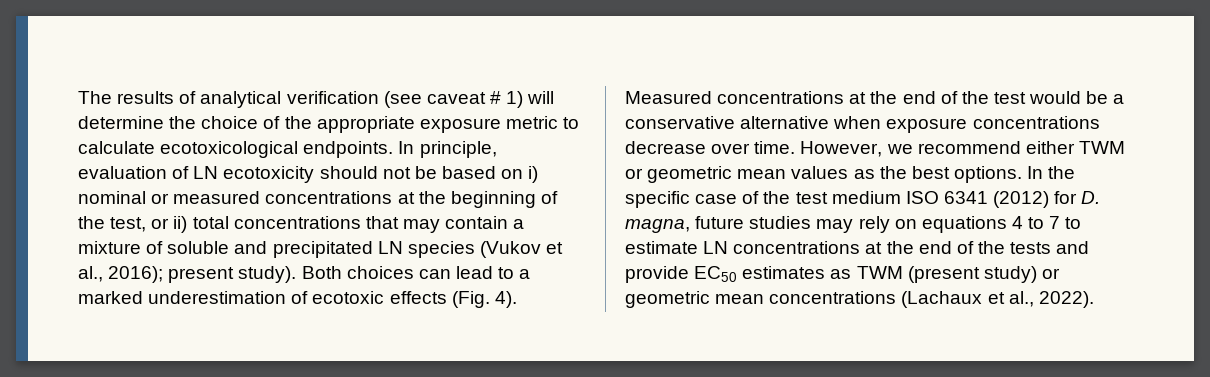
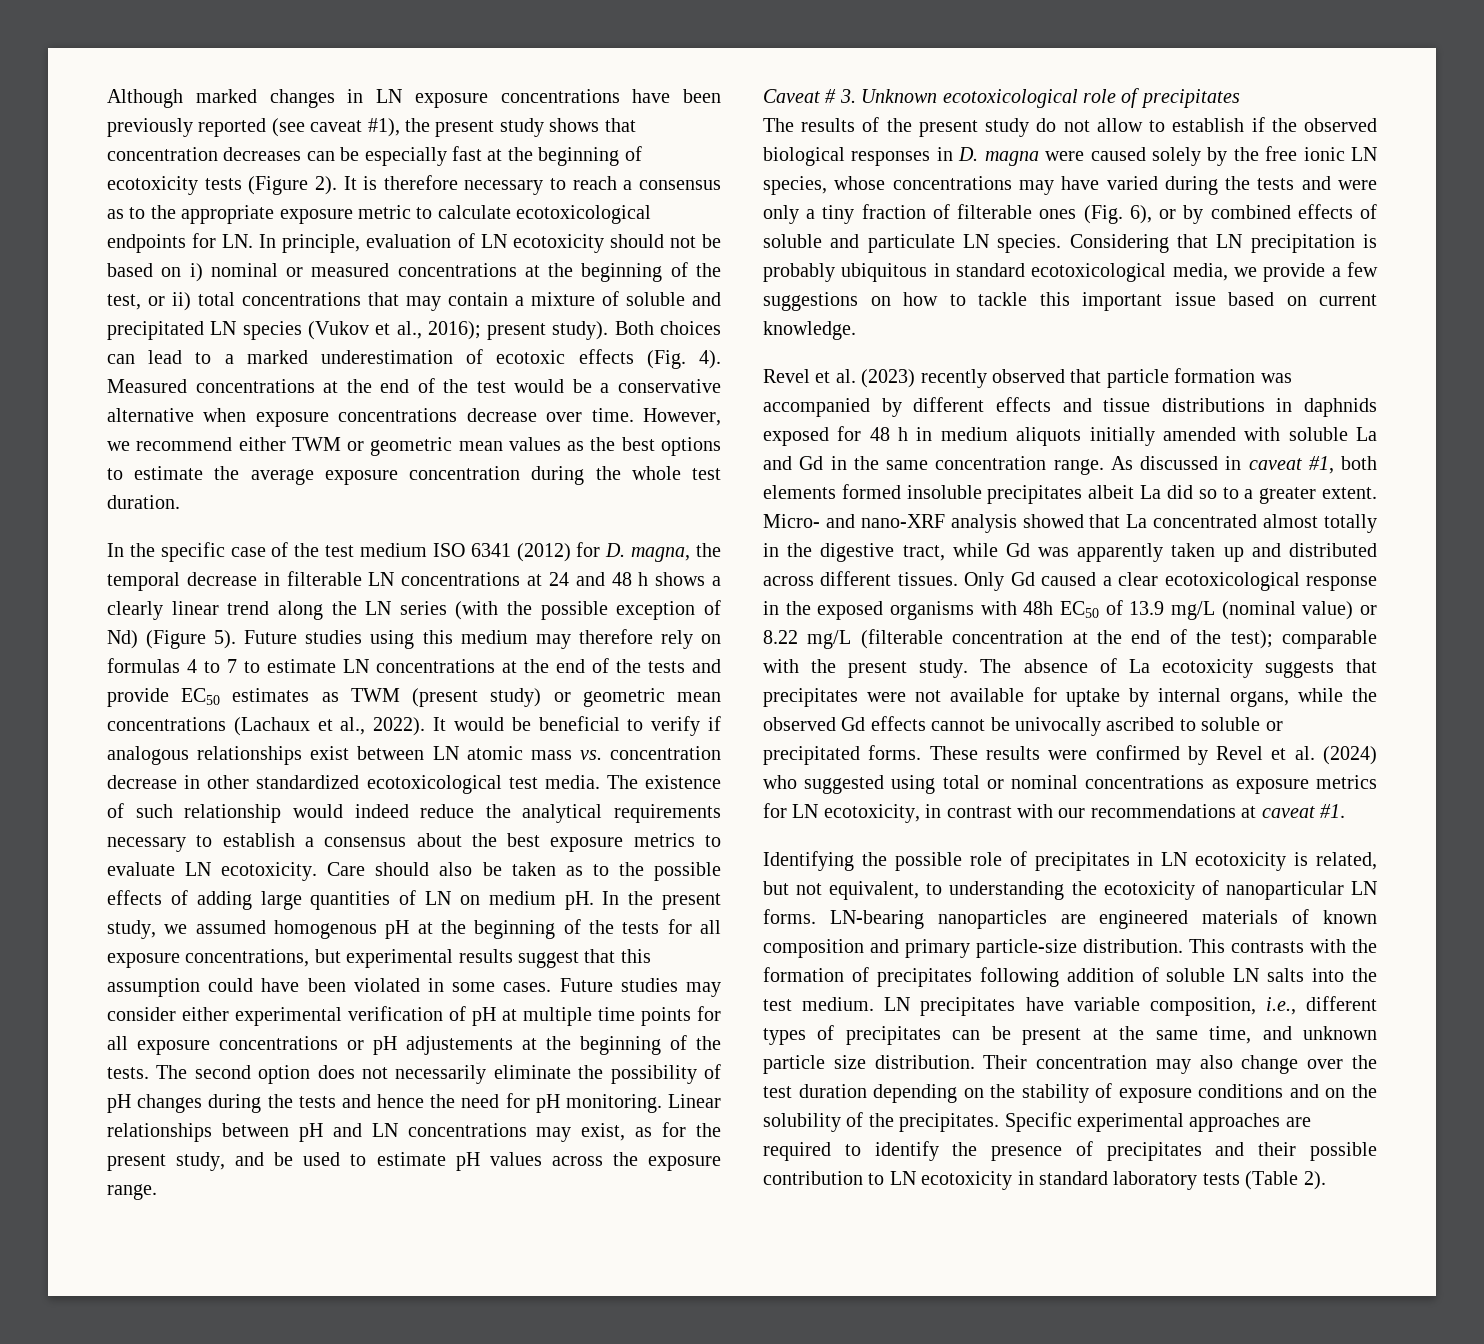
- The results of analytical verification (see caveat # 1) will determine the choice of the appropriate exposure metric to calculate ecotoxicological endpoints. In principle, evaluation of LN ecotoxicity should not be based on i) nominal or measured concentrations at the beginning of the test, or ii) total concentrations that may contain a mixture of soluble and precipitated LN species (Vukov et al., 2016); present study).
+ Although marked changes in LN exposure concentrations have been previously reported (see caveat #1), the present study shows that concentration decreases can be especially fast at the beginning of ecotoxicity tests (Figure 2). It is therefore necessary to reach a consensus as to the appropriate exposure metric to calculate ecotoxicological endpoints for LN. In principle, evaluation of LN ecotoxicity should not be based on i) nominal or measured concentrations at the beginning of the test, or ii) total concentrations that may contain a mixture of soluble and precipitated LN species (Vukov et al., 2016); present study).
- However, we recommend either TWM or geometric mean values as the best options. In the specific case of the test medium ISO 6341 (2012) for D. magna, future studies may rely on equations 4 to 7 to estimate LN concentrations at the end of the tests and provide EC50 estimates as TWM (present study) or geometric mean concentrations (Lachaux et al., 2022).
+ However, we recommend either TWM or geometric mean values as the best options to estimate the average exposure concentration during the whole test duration.
+ In the specific case of the test medium ISO 6341 (2012) for D. magna, the temporal decrease in filterable LN concentrations at 24 and 48 h shows a clearly linear trend along the LN series (with the possible exception of Nd) (Figure 5). Future studies using this medium may therefore rely on formulas 4 to 7 to estimate LN concentrations at the end of the tests and provide EC50 estimates as TWM (present study) or geometric mean concentrations (Lachaux et al., 2022).
+ It would be beneficial to verify if analogous relationships exist between LN atomic mass vs. concentration decrease in other standardized ecotoxicological test media. The existence of such relationship would indeed reduce the analytical requirements necessary to establish a consensus about the best exposure metrics to evaluate LN ecotoxicity. Care should also be taken as to the possible effects of adding large quantities of LN on medium pH. In the present study, we assumed homogenous pH at the beginning of the tests for all exposure concentrations, but experimental results suggest that this assumption could have been violated in some cases. Future studies may consider either experimental verification of pH at multiple time points for all exposure concentrations or pH adjustements at the beginning of the tests. The second option does not necessarily eliminate the possibility of pH changes during the tests and hence the need for pH monitoring. Linear relationships between pH and LN concentrations may exist, as for the present study, and be used to estimate pH values across the exposure range.
+ Caveat # 3. Unknown ecotoxicological role of precipitates
+ The results of the present study do not allow to establish if the observed biological responses in D. magna were caused solely by the free ionic LN species, whose concentrations may have varied during the tests and were only a tiny fraction of filterable ones (Fig. 6), or by combined effects of soluble and particulate LN species. Considering that LN precipitation is probably ubiquitous in standard ecotoxicological media, we provide a few suggestions on how to tackle this important issue based on current knowledge.
+ Revel et al. (2023) recently observed that particle formation was accompanied by different effects and tissue distributions in daphnids exposed for 48 h in medium aliquots initially amended with soluble La and Gd in the same concentration range. As discussed in caveat #1, both elements formed insoluble precipitates albeit La did so to a greater extent. Micro- and nano-XRF analysis showed that La concentrated almost totally in the digestive tract, while Gd was apparently taken up and distributed across different tissues. Only Gd caused a clear ecotoxicological response in the exposed organisms with 48h EC50 of 13.9 mg/L (nominal value) or 8.22 mg/L (filterable concentration at the end of the test); comparable with the present study. The absence of La ecotoxicity suggests that precipitates were not available for uptake by internal organs, while the observed Gd effects cannot be univocally ascribed to soluble or precipitated forms. These results were confirmed by Revel et al. (2024) who suggested using total or nominal concentrations as exposure metrics for LN ecotoxicity, in contrast with our recommendations at caveat #1.
+ Identifying the possible role of precipitates in LN ecotoxicity is related, but not equivalent, to understanding the ecotoxicity of nanoparticular LN forms. LN-bearing nanoparticles are engineered materials of known composition and primary particle-size distribution. This contrasts with the formation of precipitates following addition of soluble LN salts into the test medium. LN precipitates have variable composition, i.e., different types of precipitates can be present at the same time, and unknown particle size distribution. Their concentration may also change over the test duration depending on the stability of exposure conditions and on the solubility of the precipitates. Specific experimental approaches are required to identify the presence of precipitates and their possible contribution to LN ecotoxicity in standard laboratory tests (Table 2).

